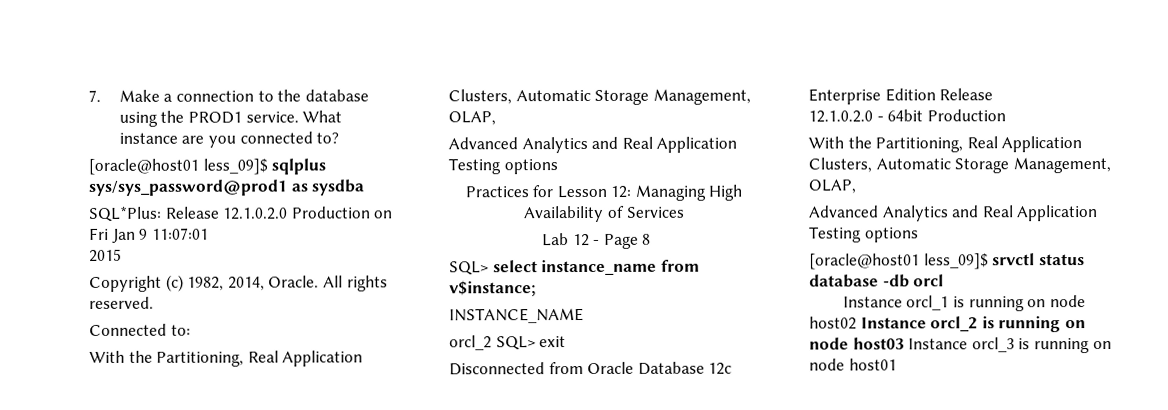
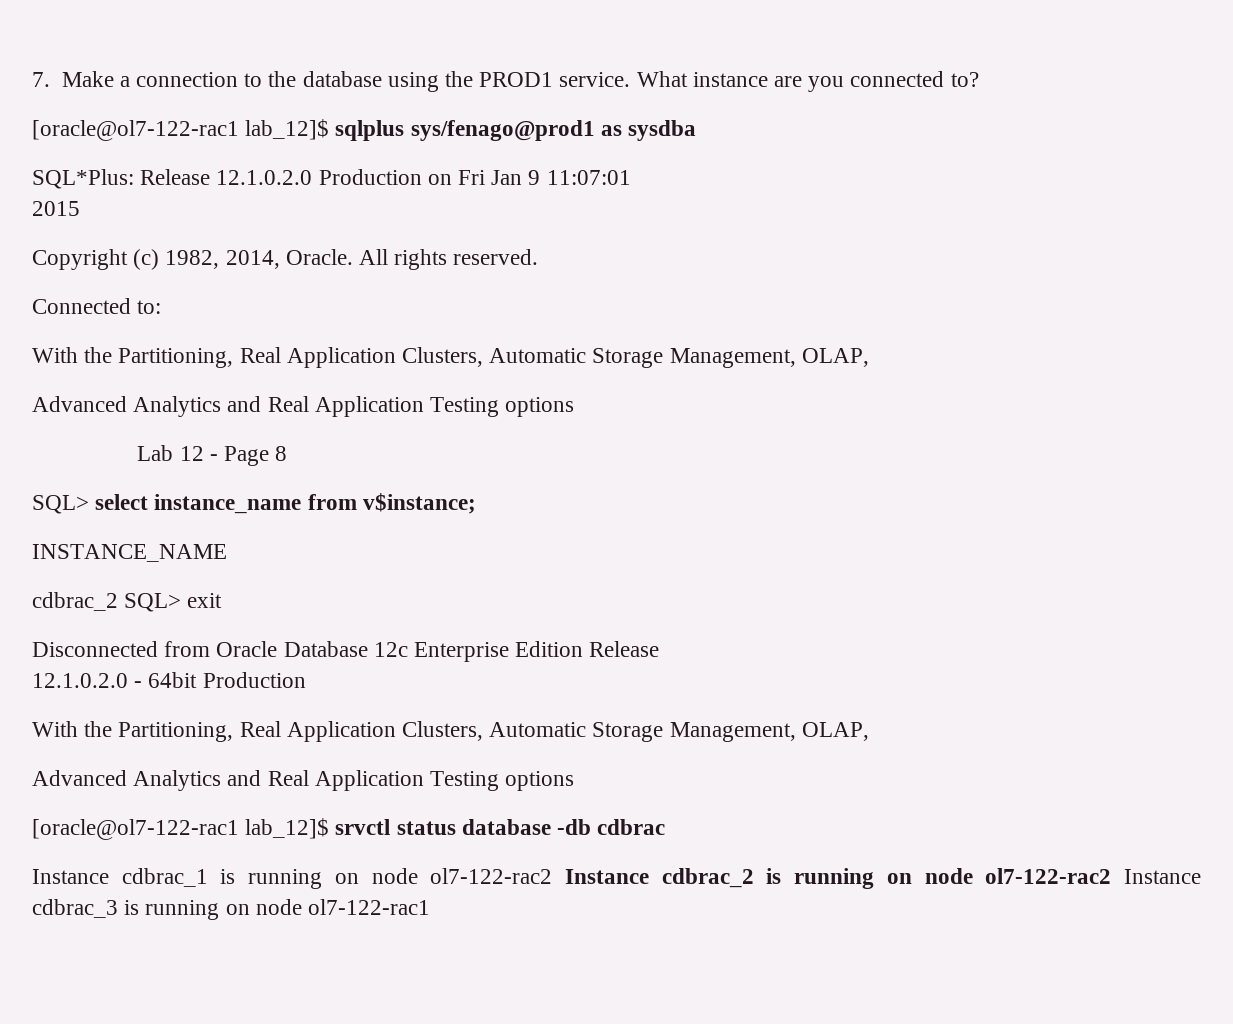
- [oracle@host01 less_09]$ sqlplus sys/sys_password@prod1 as sysdba
+ [oracle@ol7-122-rac1 lab_12]$ sqlplus sys/fenago@prod1 as sysdba
- Practices for Lesson 12: Managing High Availability of Services
- orcl_2 SQL> exit
+ cdbrac_2 SQL> exit
- [oracle@host01 less_09]$ srvctl status database -db orcl
- Instance orcl_1 is running on node host02 Instance orcl_2 is running on node host03 Instance orcl_3 is running on node host01
+ [oracle@ol7-122-rac1 lab_12]$ srvctl status database -db cdbrac
+ Instance cdbrac_1 is running on node ol7-122-rac2 Instance cdbrac_2 is running on node ol7-122-rac2 Instance cdbrac_3 is running on node ol7-122-rac1

